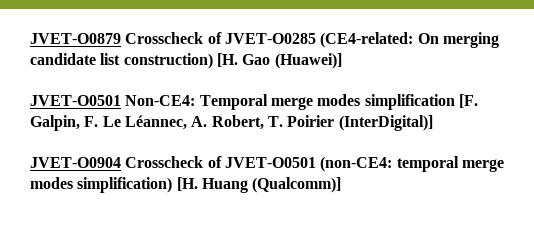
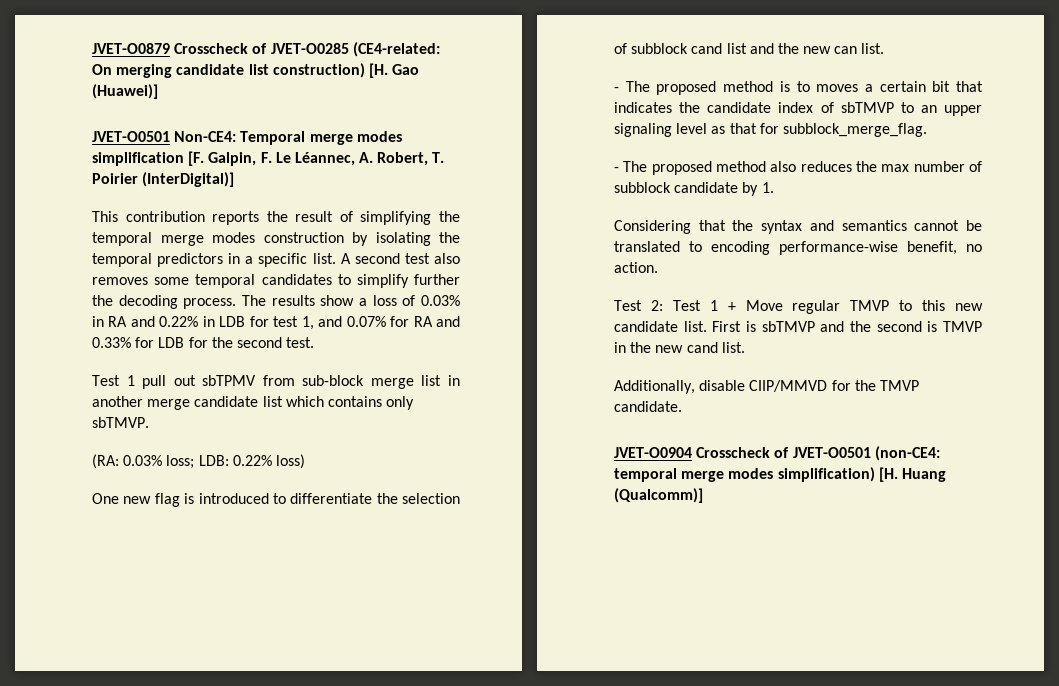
+ This contribution reports the result of simplifying the temporal merge modes construction by isolating the temporal predictors in a specific list. A second test also removes some temporal candidates to simplify further the decoding process. The results show a loss of 0.03% in RA and 0.22% in LDB for test 1, and 0.07% for RA and 0.33% for LDB for the second test.
+ Test 1 pull out sbTPMV from sub-block merge list in another merge candidate list which contains only sbTMVP.
+ (RA: 0.03% loss; LDB: 0.22% loss)
+ One new flag is introduced to differentiate the selection of subblock cand list and the new can list.
+ - The proposed method is to moves a certain bit that indicates the candidate index of sbTMVP to an upper signaling level as that for subblock_merge_flag.
+ - The proposed method also reduces the max number of subblock candidate by 1.
+ Considering that the syntax and semantics cannot be translated to encoding performance-wise benefit, no action.
+ Test 2: Test 1 + Move regular TMVP to this new candidate list. First is sbTMVP and the second is TMVP in the new cand list.
+ Additionally, disable CIIP/MMVD for the TMVP candidate.

